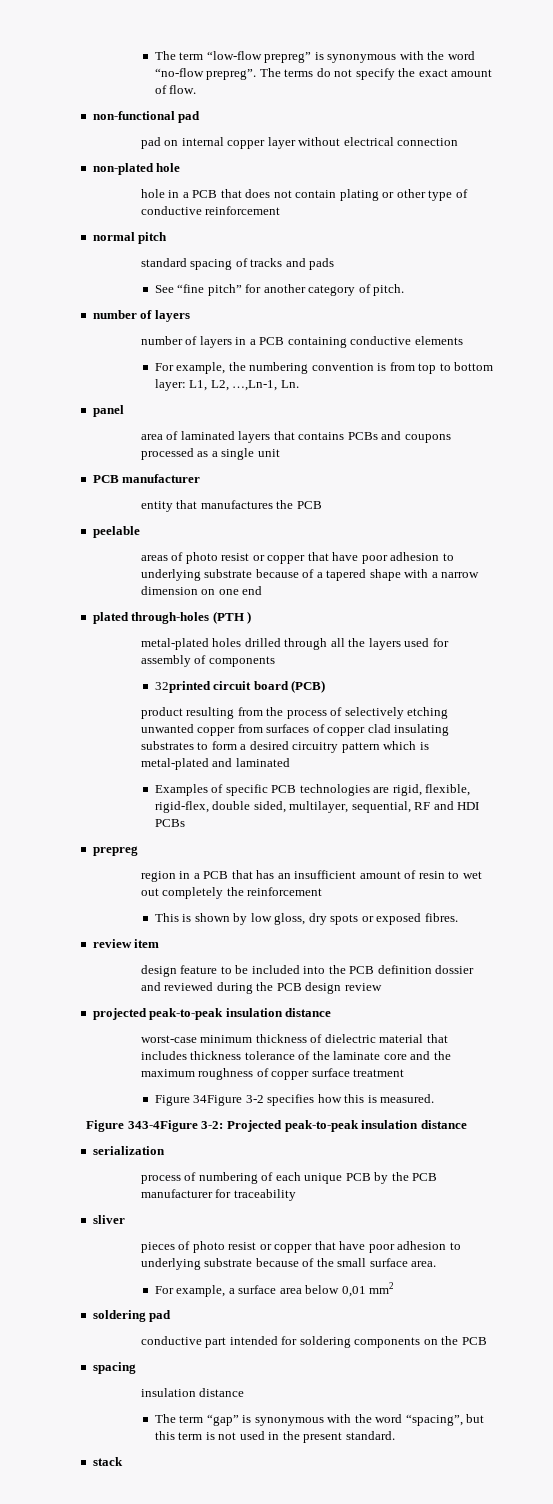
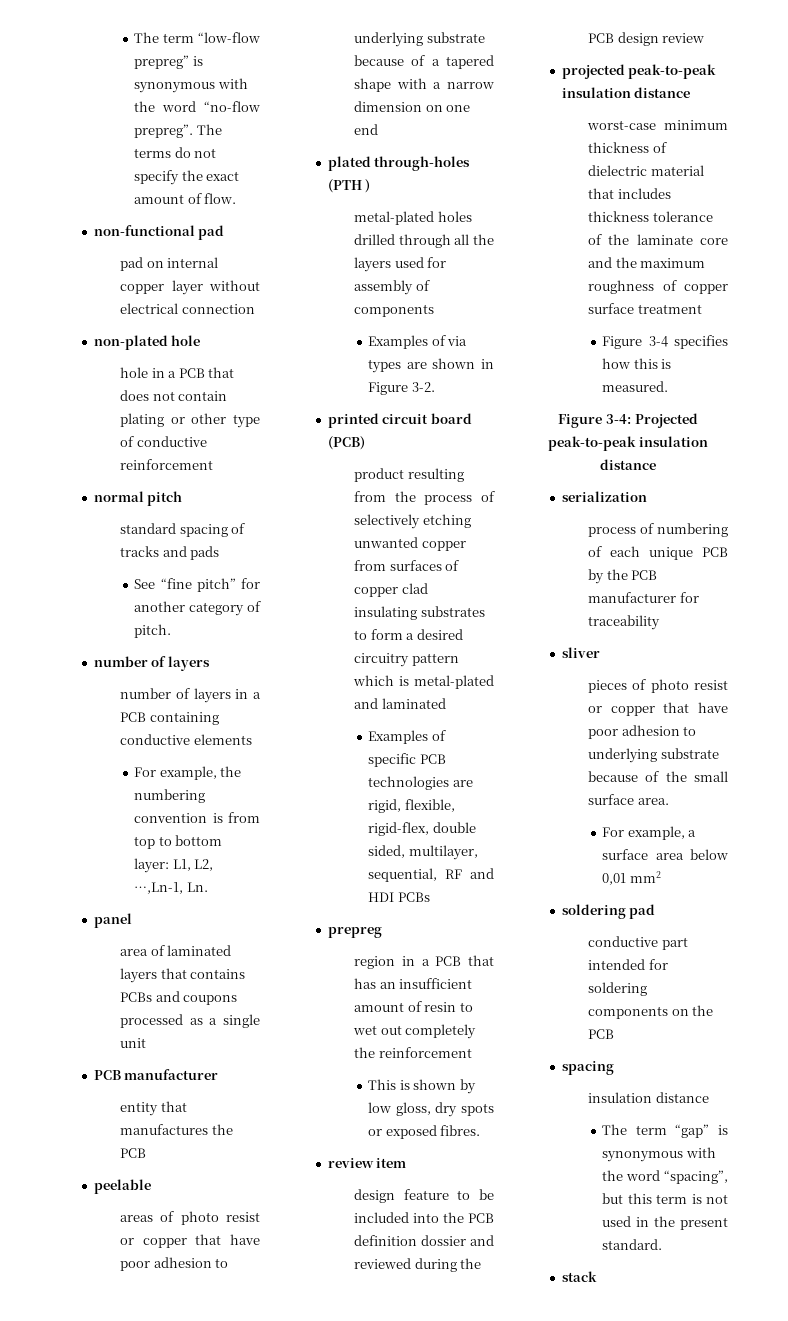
- 32printed circuit board (PCB)
+ Examples of via types are shown in Figure 3-2.
+ printed circuit board (PCB)
- Figure 34Figure 3-2 specifies how this is measured.
+ Figure 3-4 specifies how this is measured.
- Figure 343-4Figure 3-2: Projected peak-to-peak insulation distance
+ Figure 3-4: Projected peak-to-peak insulation distance

